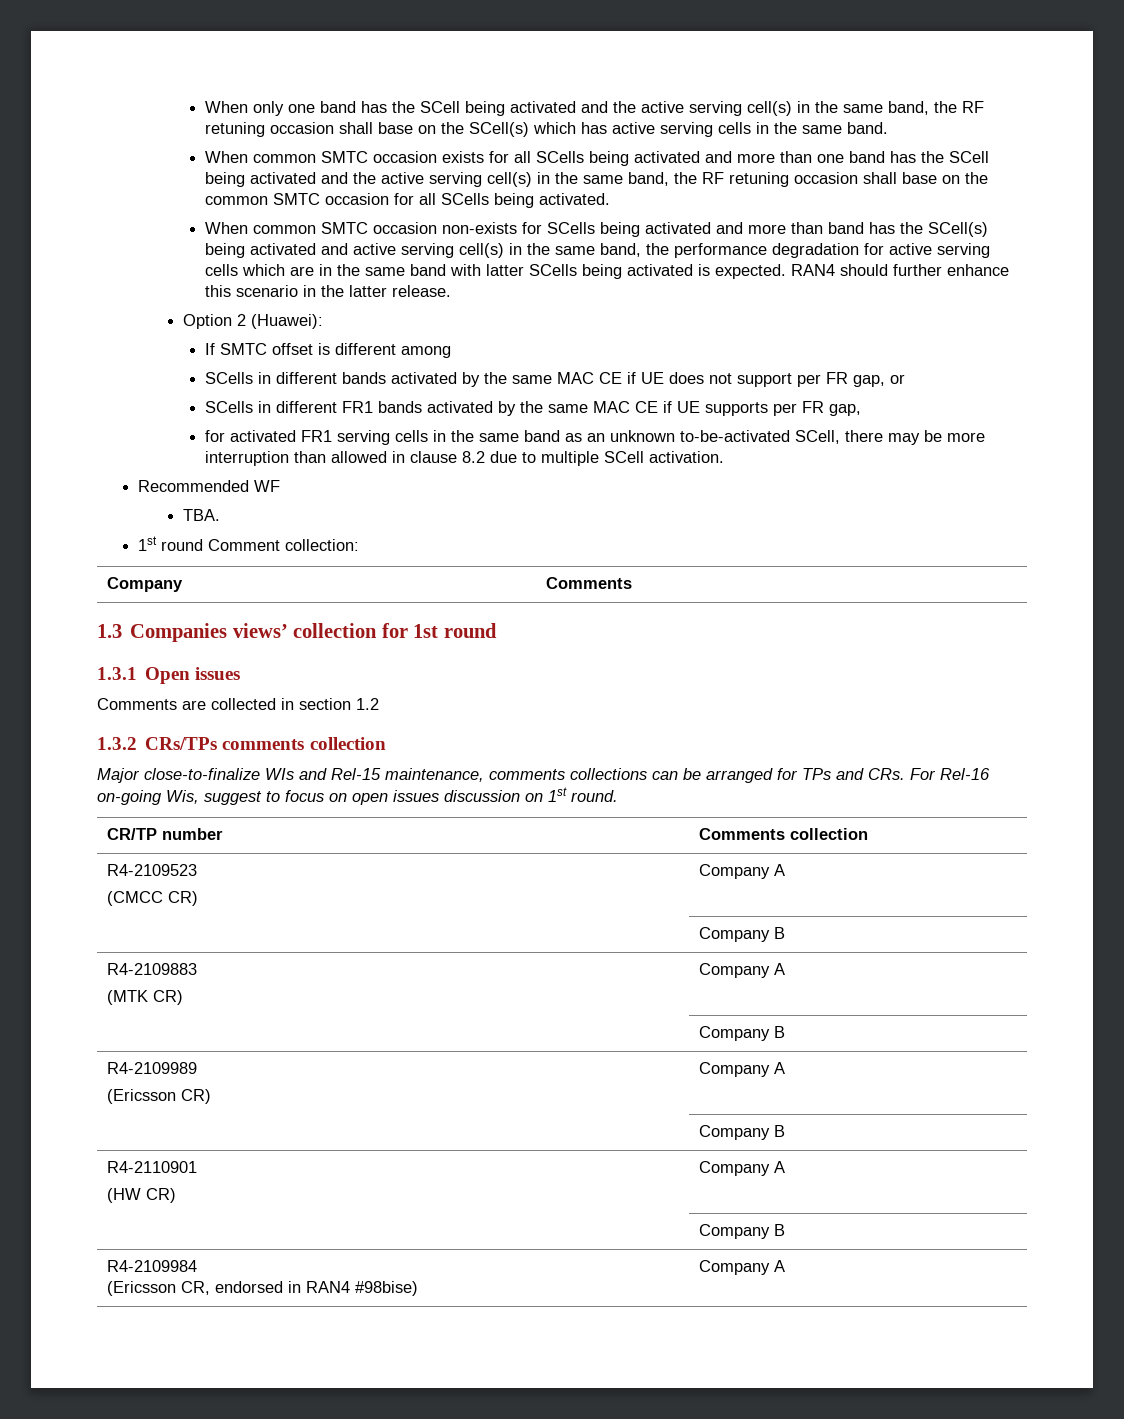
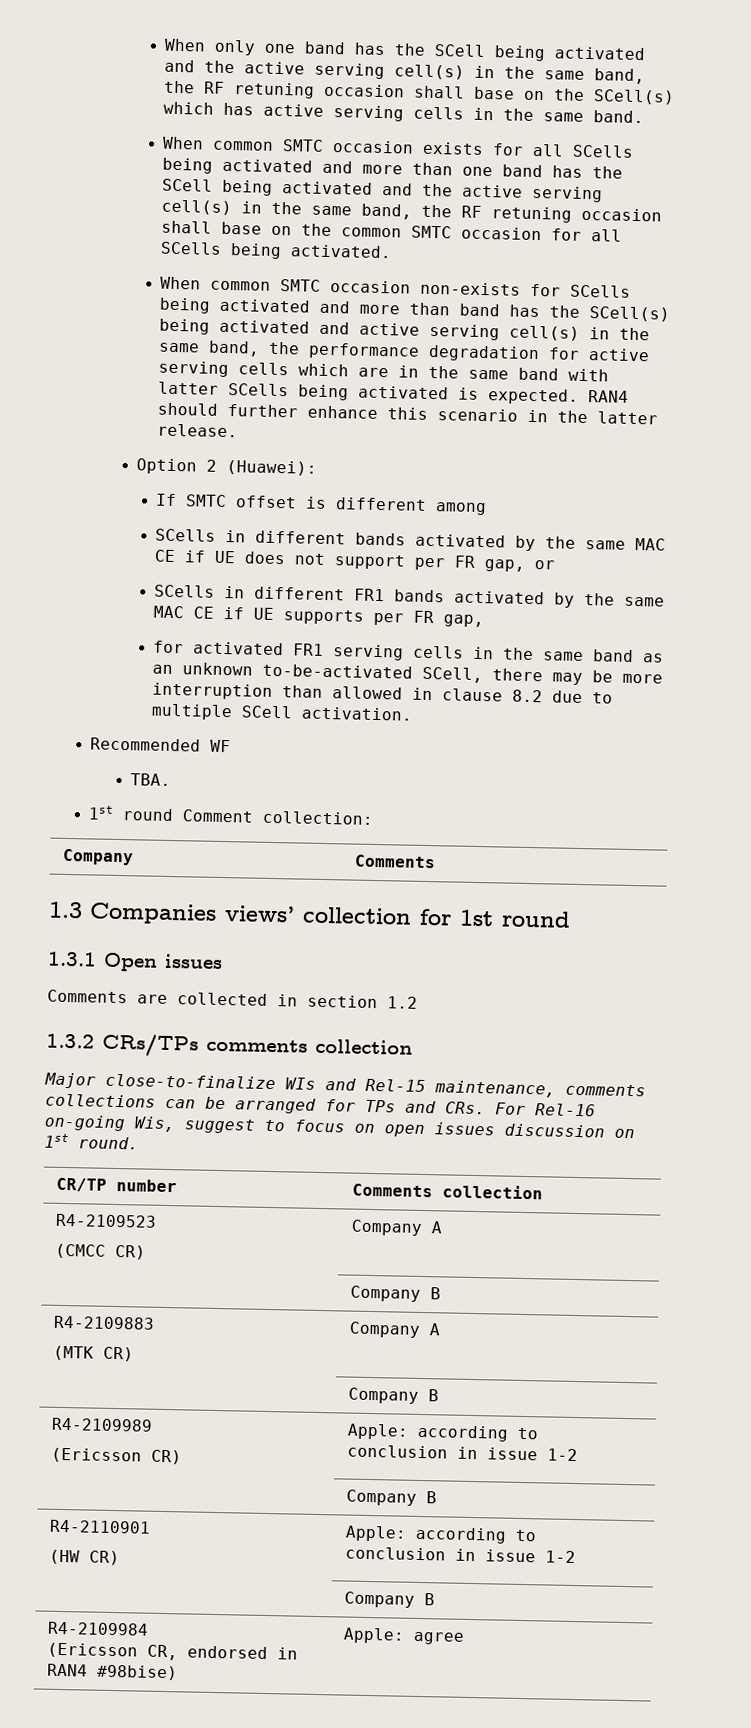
  R4-2109989
- (Ericsson CR) | Company A
+ (Ericsson CR) | Apple: according to conclusion in issue 1-2
  R4-2110901
- (HW CR) | Company A
+ (HW CR) | Apple: according to conclusion in issue 1-2
  R4-2109984
- (Ericsson CR, endorsed in RAN4 #98bise) | Company A
+ (Ericsson CR, endorsed in RAN4 #98bise) | Apple: agree

